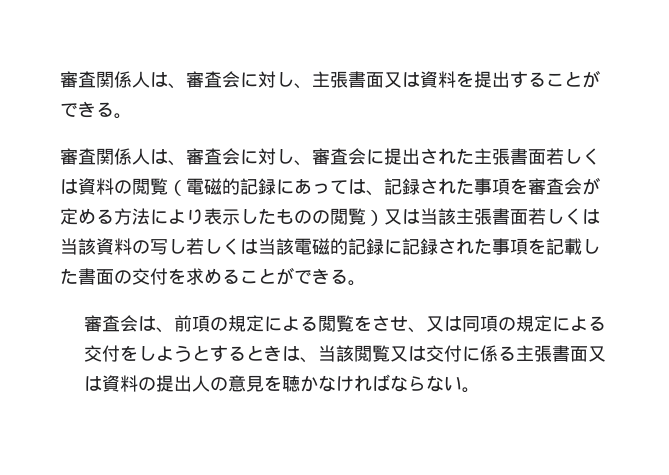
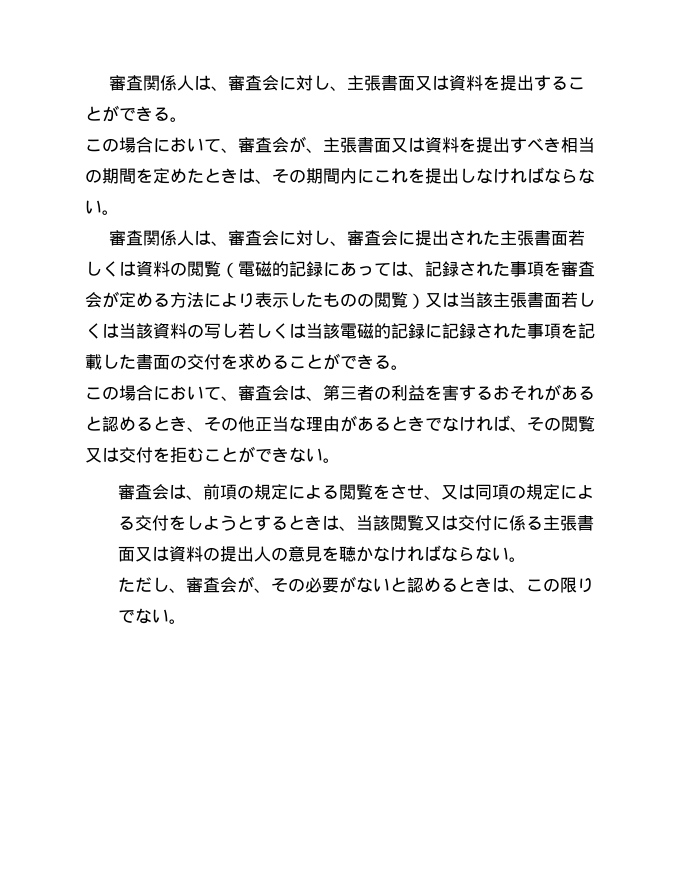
+ この場合において、審査会が、主張書面又は資料を提出すべき相当の期間を定めたときは、その期間内にこれを提出しなければならない。
+ この場合において、審査会は、第三者の利益を害するおそれがあると認めるとき、その他正当な理由があるときでなければ、その閲覧又は交付を拒むことができない。
+ ただし、審査会が、その必要がないと認めるときは、この限りでない。

